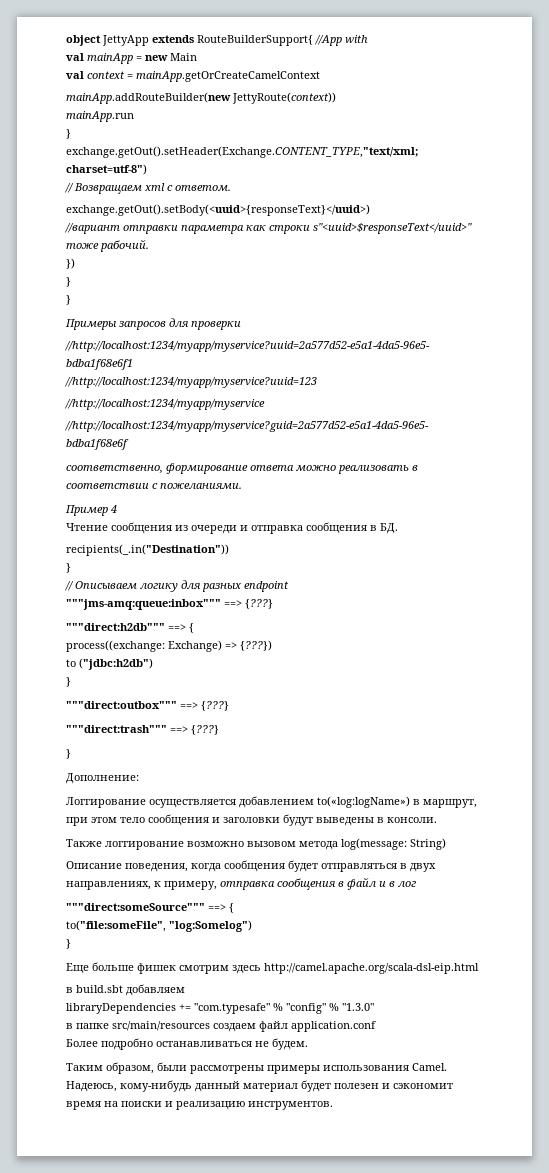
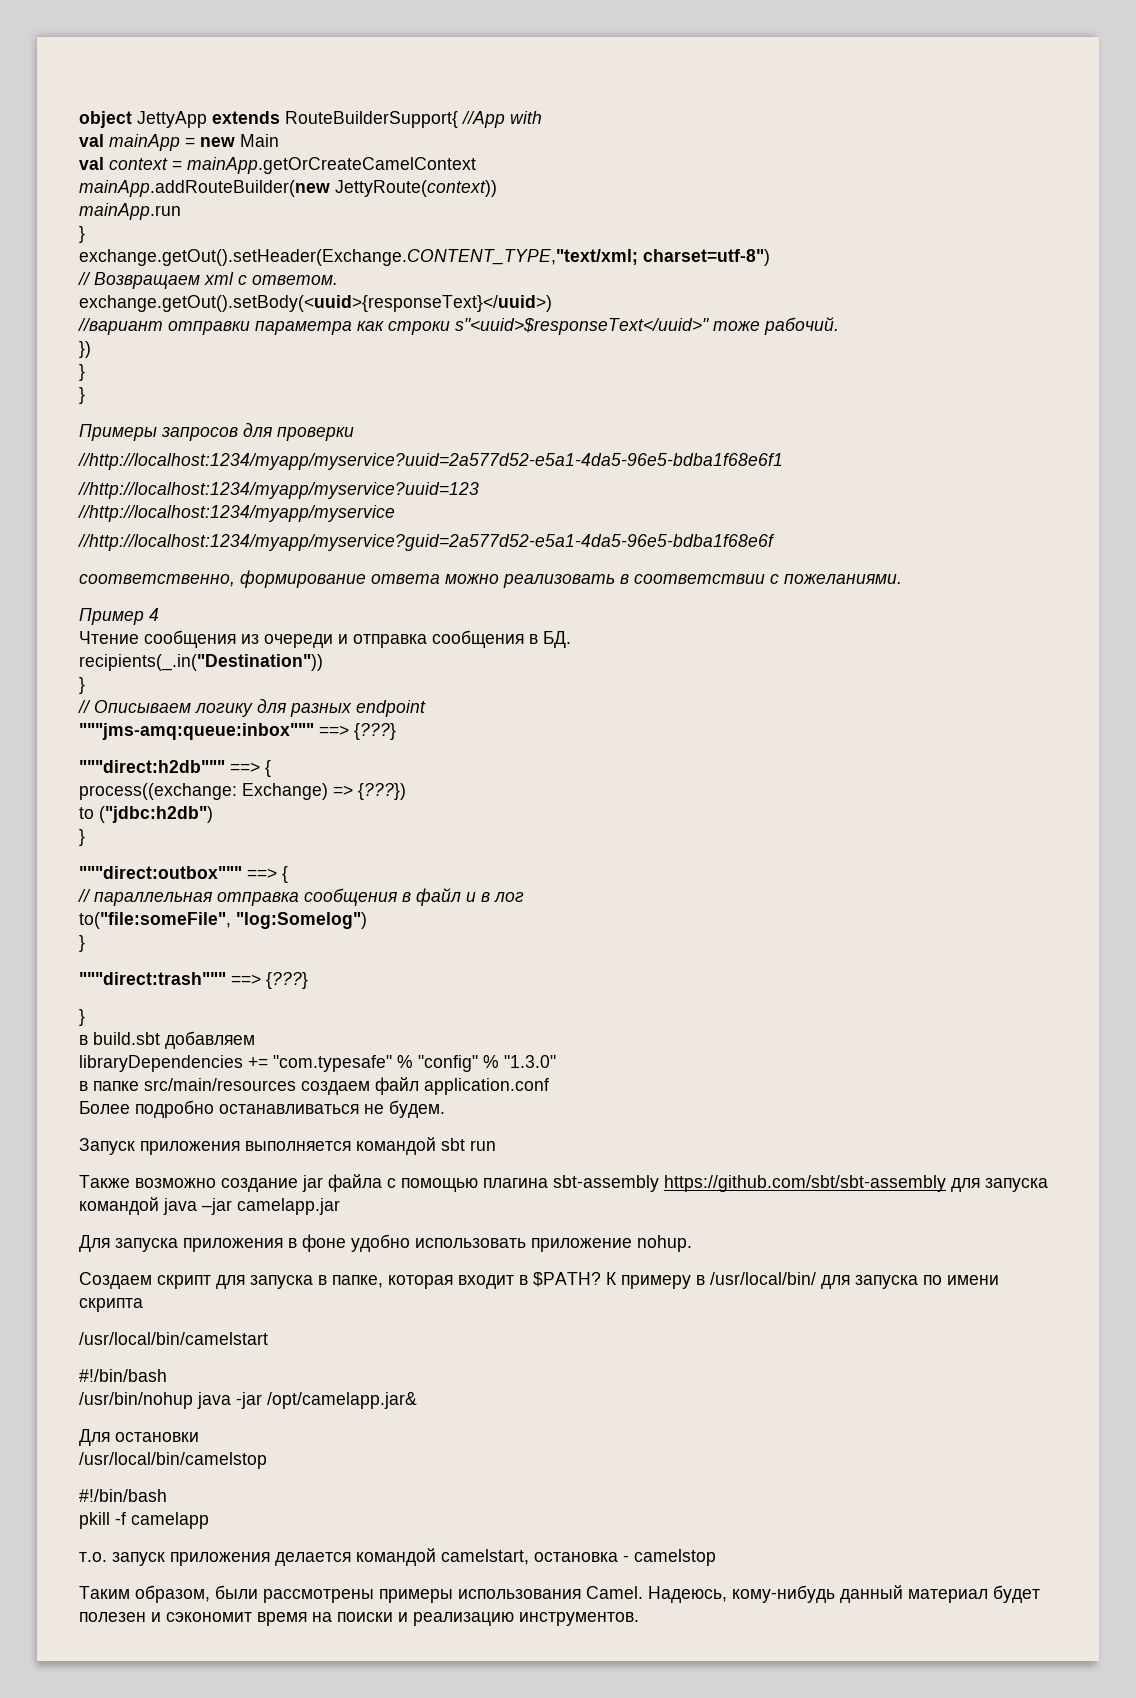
- """direct:outbox""" ==> {???}
- """direct:trash""" ==> {???}
- }
- Дополнение:
- Логгирование осуществляется добавлением to(«log:logName») в маршрут, при этом тело сообщения и заголовки будут выведены в консоли.
- Также логгирование возможно вызовом метода log(message: String)
- Описание поведения, когда сообщения будет отправляться в двух направлениях, к примеру, отправка сообщения в файл и в лог
+ """direct:outbox""" ==> {
+ // параллельная отправка сообщения в файл и в лог
- """direct:someSource""" ==> {
- Еще больше фишек смотрим здесь http://camel.apache.org/scala-dsl-eip.html
+ """direct:trash""" ==> {???}
+ }
+ Запуск приложения выполняется командой sbt run
+ Также возможно создание jar файла с помощью плагина sbt-assembly https://github.com/sbt/sbt-assembly для запуска командой java –jar camelapp.jar
+ Для запуска приложения в фоне удобно использовать приложение nohup.
+ Создаем скрипт для запуска в папке, которая входит в $PATH? К примеру в /usr/local/bin/ для запуска по имени скрипта
+ /usr/local/bin/camelstart
+ #!/bin/bash
+ /usr/bin/nohup java -jar /opt/camelapp.jar&
+ Для остановки
+ /usr/local/bin/camelstop
+ #!/bin/bash
+ pkill -f camelapp
+ т.о. запуск приложения делается командой camelstart, остановка - camelstop

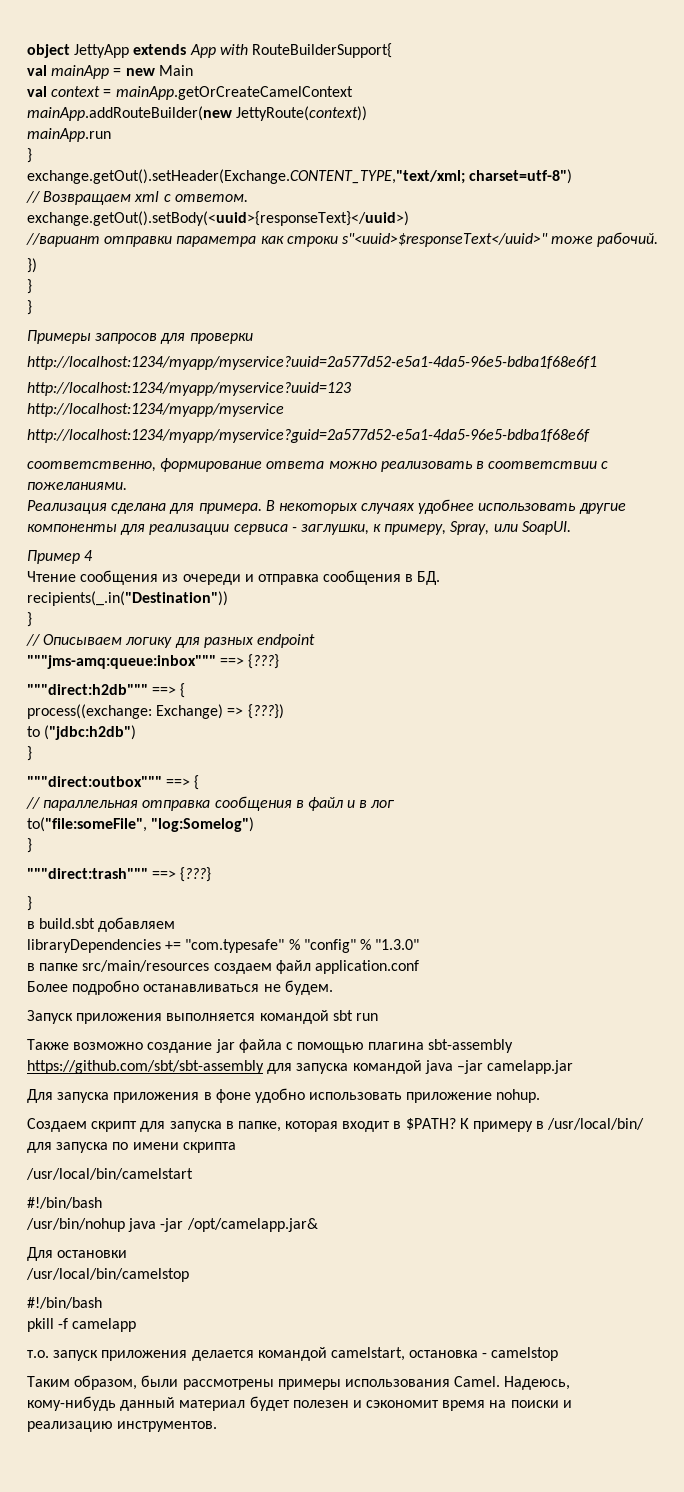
- object JettyApp extends RouteBuilderSupport{ //App with
+ object JettyApp extends App with RouteBuilderSupport{
- //http://localhost:1234/myapp/myservice?uuid=2a577d52-e5a1-4da5-96e5-bdba1f68e6f1
- //http://localhost:1234/myapp/myservice?uuid=123
- //http://localhost:1234/myapp/myservice
- //http://localhost:1234/myapp/myservice?guid=2a577d52-e5a1-4da5-96e5-bdba1f68e6f
+ http://localhost:1234/myapp/myservice?uuid=2a577d52-e5a1-4da5-96e5-bdba1f68e6f1
+ http://localhost:1234/myapp/myservice?uuid=123
+ http://localhost:1234/myapp/myservice
+ http://localhost:1234/myapp/myservice?guid=2a577d52-e5a1-4da5-96e5-bdba1f68e6f
+ Реализация сделана для примера. В некоторых случаях удобнее использовать другие компоненты для реализации сервиса - заглушки, к примеру, Spray, или SoapUI.

